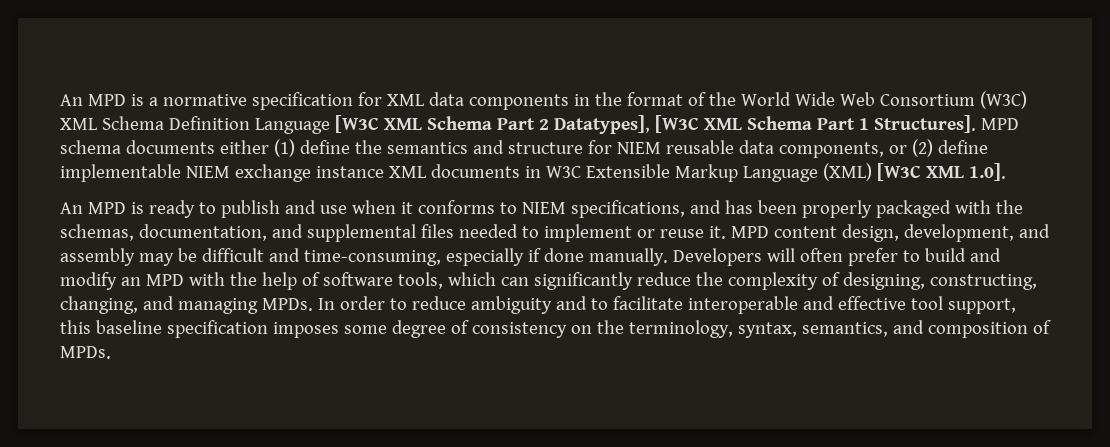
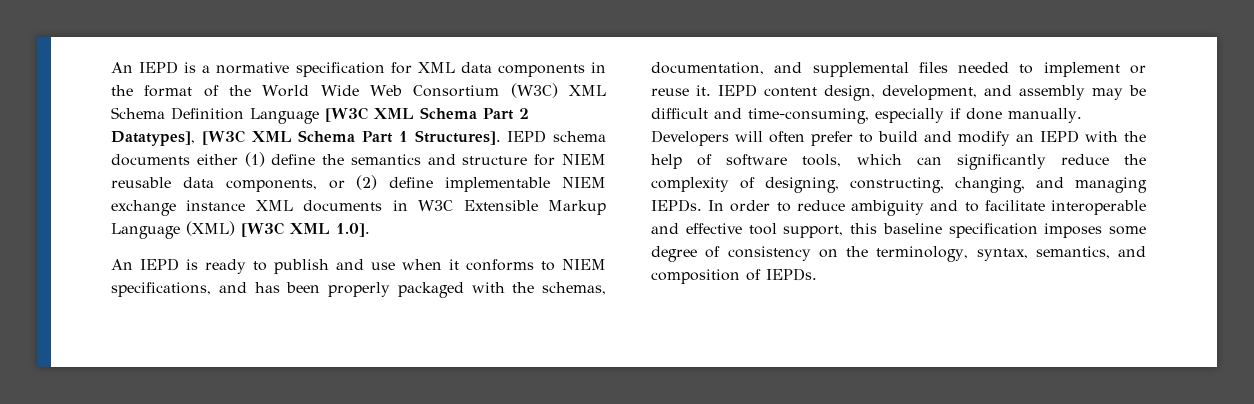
- An MPD is a normative specification for XML data components in the format of the World Wide Web Consortium (W3C) XML Schema Definition Language [W3C XML Schema Part 2 Datatypes], [W3C XML Schema Part 1 Structures].
+ An IEPD is a normative specification for XML data components in the format of the World Wide Web Consortium (W3C) XML Schema Definition Language [W3C XML Schema Part 2 Datatypes], [W3C XML Schema Part 1 Structures].
- MPD schema documents either (1) define the semantics and structure for NIEM reusable data components, or (2) define implementable NIEM exchange instance XML documents in W3C Extensible Markup Language (XML) [W3C XML 1.0].
+ IEPD schema documents either (1) define the semantics and structure for NIEM reusable data components, or (2) define implementable NIEM exchange instance XML documents in W3C Extensible Markup Language (XML) [W3C XML 1.0].
- An MPD is ready to publish and use when it conforms to NIEM specifications, and has been properly packaged with the schemas, documentation, and supplemental files needed to implement or reuse it.
+ An IEPD is ready to publish and use when it conforms to NIEM specifications, and has been properly packaged with the schemas, documentation, and supplemental files needed to implement or reuse it.
- MPD content design, development, and assembly may be difficult and time-consuming, especially if done manually.
+ IEPD content design, development, and assembly may be difficult and time-consuming, especially if done manually.
- Developers will often prefer to build and modify an MPD with the help of software tools, which can significantly reduce the complexity of designing, constructing, changing, and managing MPDs.
+ Developers will often prefer to build and modify an IEPD with the help of software tools, which can significantly reduce the complexity of designing, constructing, changing, and managing IEPDs.
- In order to reduce ambiguity and to facilitate interoperable and effective tool support, this baseline specification imposes some degree of consistency on the terminology, syntax, semantics, and composition of MPDs.
+ In order to reduce ambiguity and to facilitate interoperable and effective tool support, this baseline specification imposes some degree of consistency on the terminology, syntax, semantics, and composition of IEPDs.

